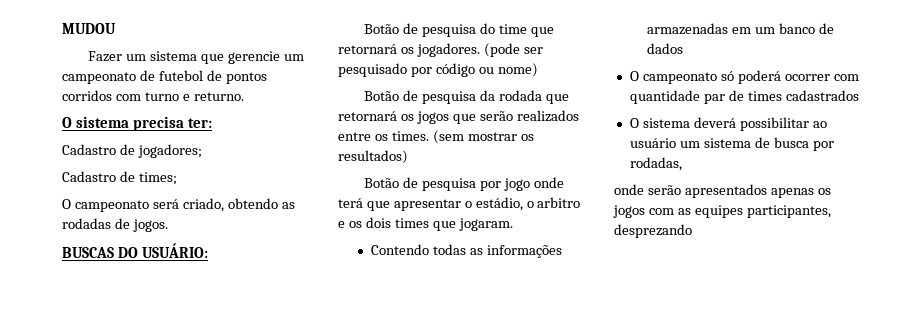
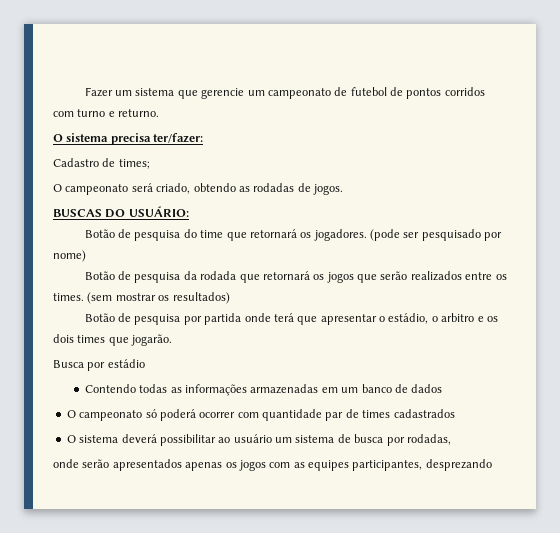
- MUDOU
- O sistema precisa ter:
- Cadastro de jogadores;
+ O sistema precisa ter/fazer:
- (pode ser pesquisado por código ou nome)
+ (pode ser pesquisado por nome)
- Botão de pesquisa por jogo onde terá que apresentar o estádio, o arbitro e os dois times que jogaram.
+ Botão de pesquisa por partida onde terá que apresentar o estádio, o arbitro e os dois times que jogarão.
+ Busca por estádio

